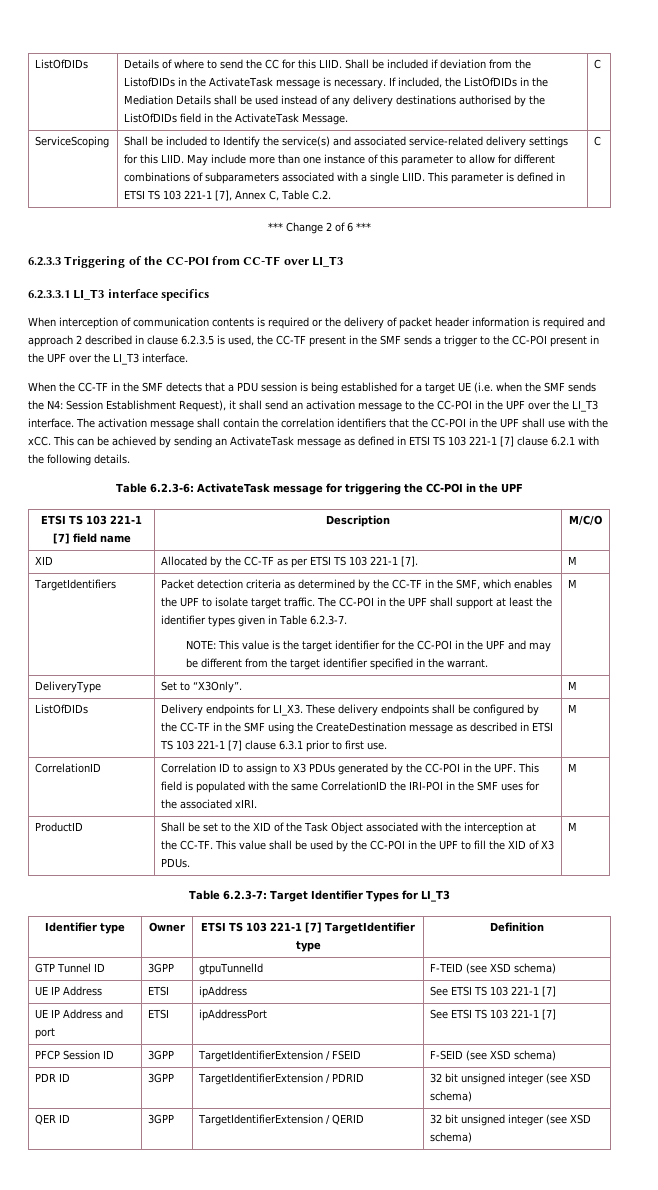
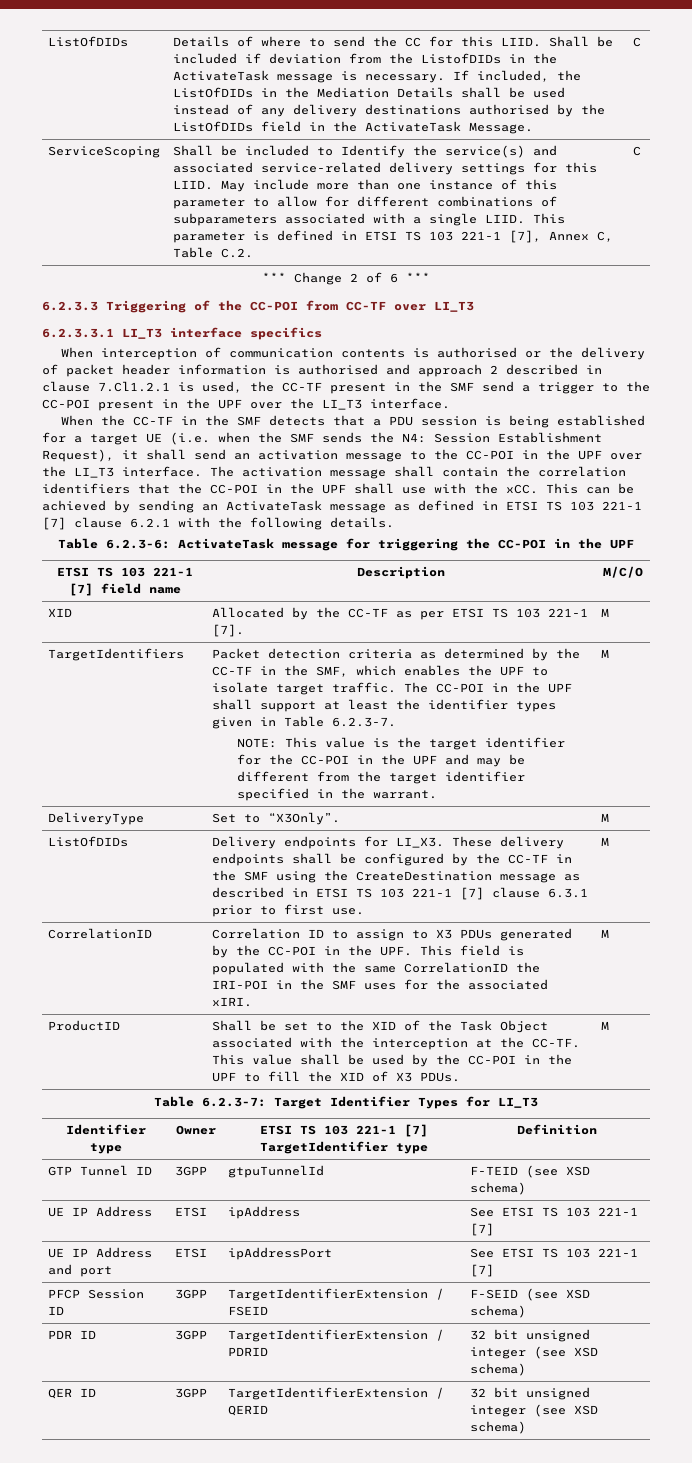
- When interception of communication contents is required or the delivery of packet header information is required and approach 2 described in clause 6.2.3.5 is used, the CC-TF present in the SMF sends a trigger to the CC-POI present in the UPF over the LI_T3 interface.
+ When interception of communication contents is authorised or the delivery of packet header information is authorised and approach 2 described in clause 7.Cl1.2.1 is used, the CC-TF present in the SMF send a trigger to the CC-POI present in the UPF over the LI_T3 interface.

